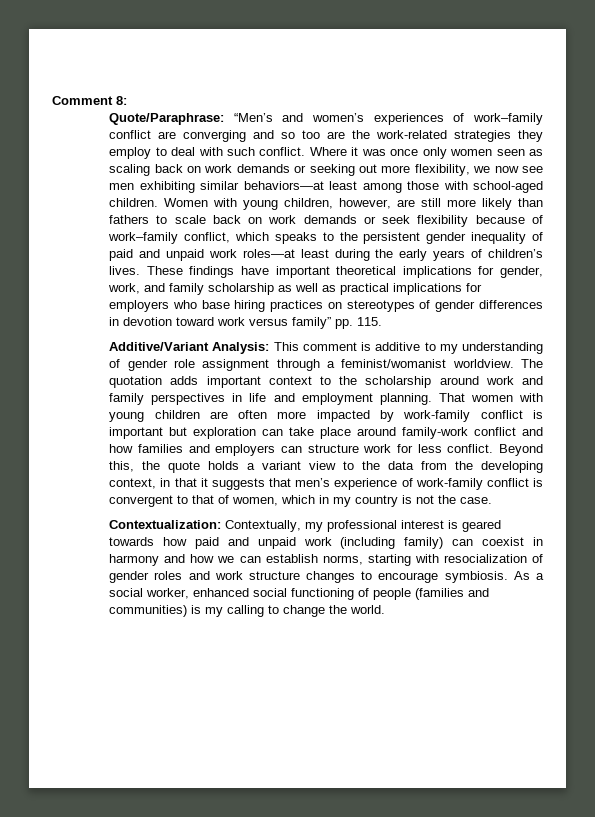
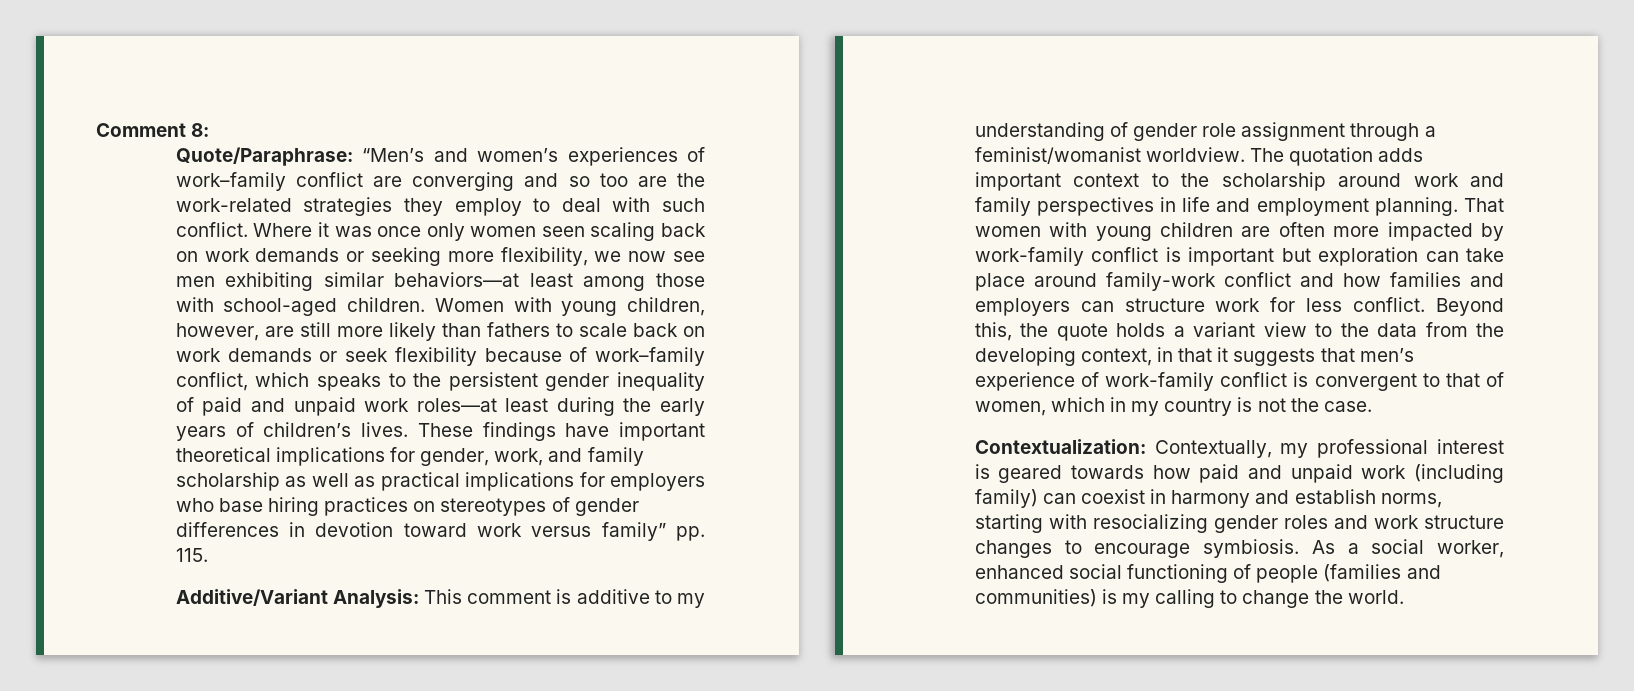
- Where it was once only women seen as scaling back on work demands or seeking out more flexibility, we now see men exhibiting similar behaviors—at least among those with school-aged children.
+ Where it was once only women seen scaling back on work demands or seeking more flexibility, we now see men exhibiting similar behaviors—at least among those with school-aged children.
- Contextualization: Contextually, my professional interest is geared towards how paid and unpaid work (including family) can coexist in harmony and how we can establish norms, starting with resocialization of gender roles and work structure changes to encourage symbiosis.
+ Contextualization: Contextually, my professional interest is geared towards how paid and unpaid work (including family) can coexist in harmony and establish norms, starting with resocializing gender roles and work structure changes to encourage symbiosis.

